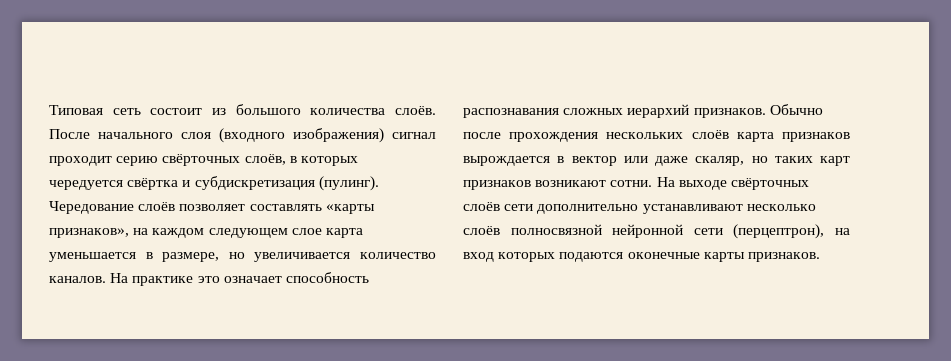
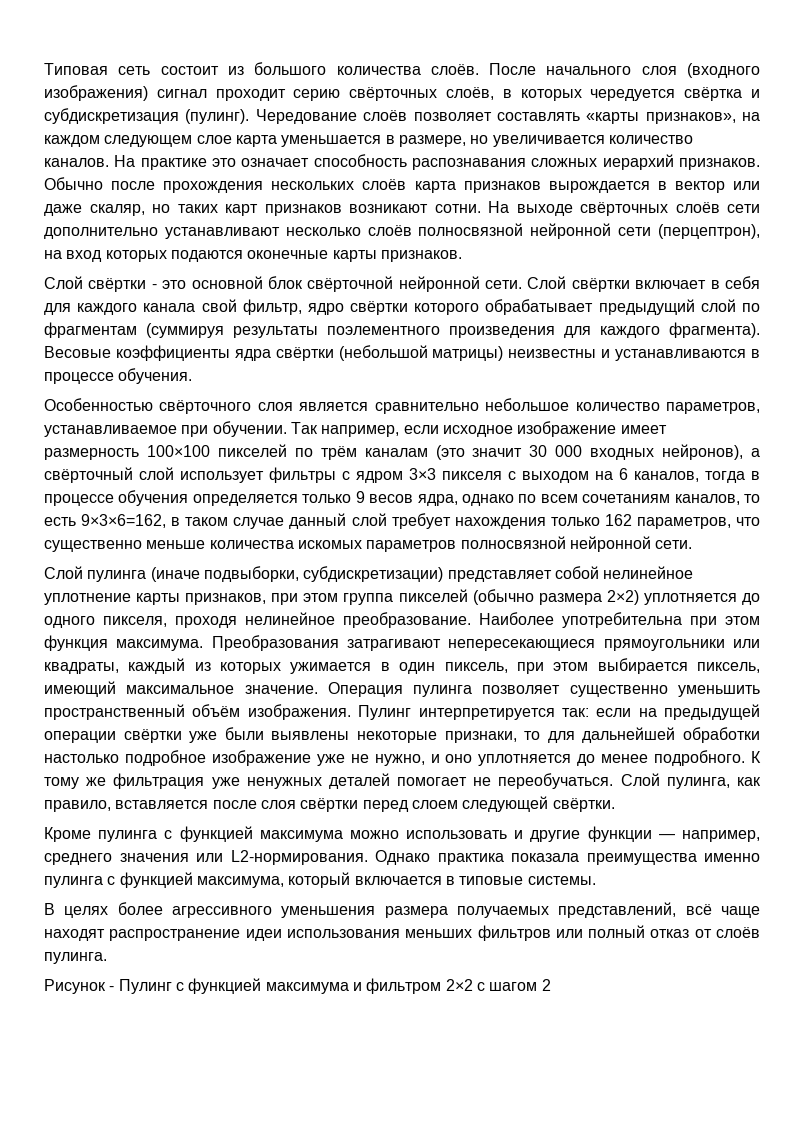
+ Слой свёртки - это основной блок свёрточной нейронной сети. Слой свёртки включает в себя для каждого канала свой фильтр, ядро свёртки которого обрабатывает предыдущий слой по фрагментам (суммируя результаты поэлементного произведения для каждого фрагмента). Весовые коэффициенты ядра свёртки (небольшой матрицы) неизвестны и устанавливаются в процессе обучения.
+ Особенностью свёрточного слоя является сравнительно небольшое количество параметров, устанавливаемое при обучении. Так например, если исходное изображение имеет размерность 100×100 пикселей по трём каналам (это значит 30 000 входных нейронов), а свёрточный слой использует фильтры c ядром 3×3 пикселя с выходом на 6 каналов, тогда в процессе обучения определяется только 9 весов ядра, однако по всем сочетаниям каналов, то есть 9×3×6=162, в таком случае данный слой требует нахождения только 162 параметров, что существенно меньше количества искомых параметров полносвязной нейронной сети.
+ Слой пулинга (иначе подвыборки, субдискретизации) представляет собой нелинейное уплотнение карты признаков, при этом группа пикселей (обычно размера 2×2) уплотняется до одного пикселя, проходя нелинейное преобразование. Наиболее употребительна при этом функция максимума. Преобразования затрагивают непересекающиеся прямоугольники или квадраты, каждый из которых ужимается в один пиксель, при этом выбирается пиксель, имеющий максимальное значение. Операция пулинга позволяет существенно уменьшить пространственный объём изображения. Пулинг интерпретируется так: если на предыдущей операции свёртки уже были выявлены некоторые признаки, то для дальнейшей обработки настолько подробное изображение уже не нужно, и оно уплотняется до менее подробного. К тому же фильтрация уже ненужных деталей помогает не переобучаться. Слой пулинга, как правило, вставляется после слоя свёртки перед слоем следующей свёртки.
+ Кроме пулинга с функцией максимума можно использовать и другие функции — например, среднего значения или L2-нормирования. Однако практика показала преимущества именно пулинга с функцией максимума, который включается в типовые системы.
+ В целях более агрессивного уменьшения размера получаемых представлений, всё чаще находят распространение идеи использования меньших фильтров или полный отказ от слоёв пулинга.
+ Рисунок - Пулинг с функцией максимума и фильтром 2×2 с шагом 2

